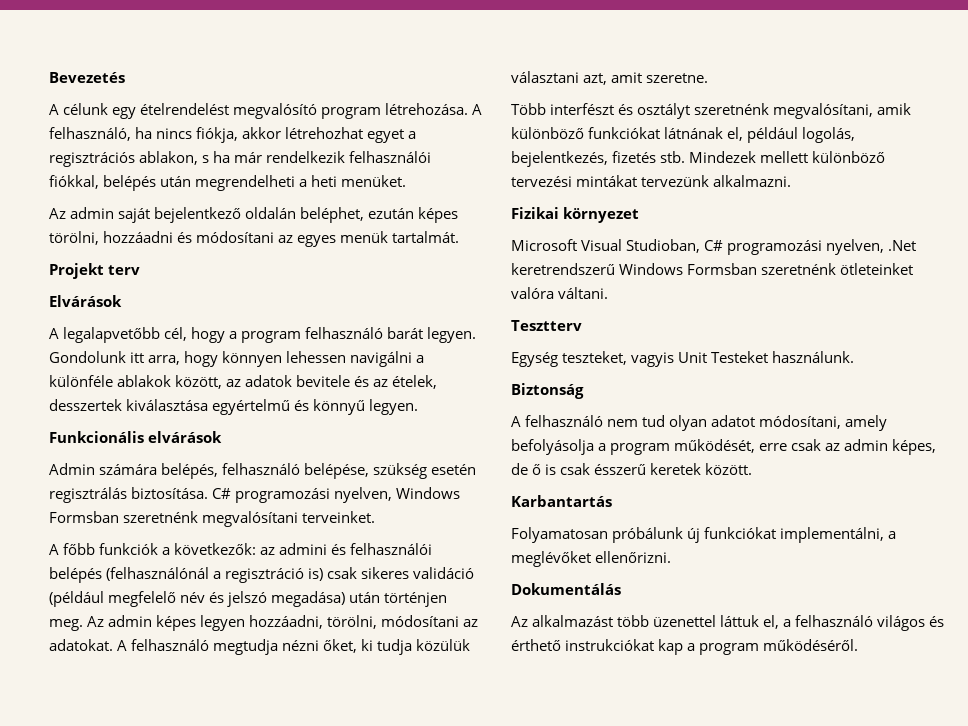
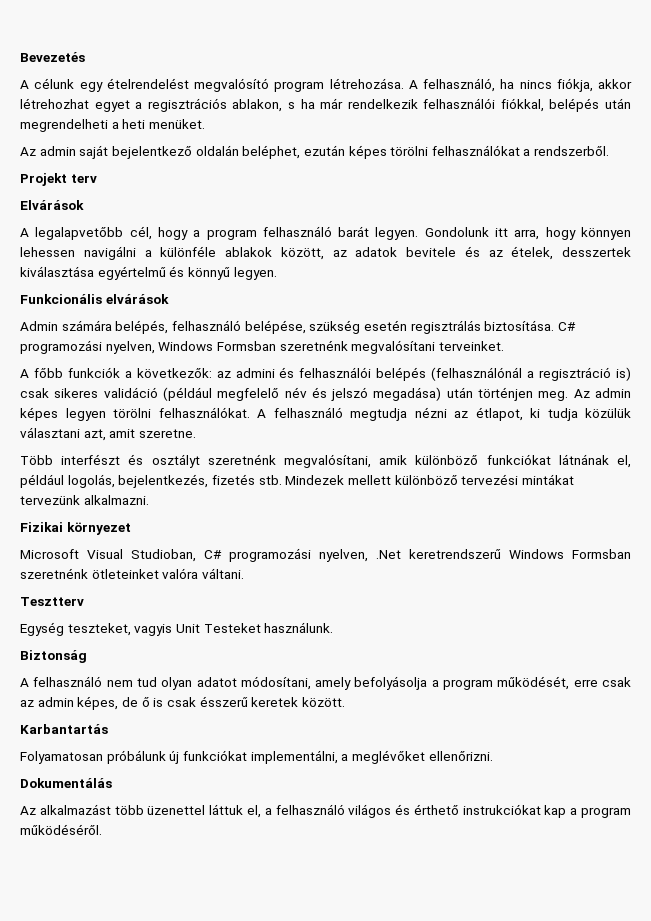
- Az admin saját bejelentkező oldalán beléphet, ezután képes törölni, hozzáadni és módosítani az egyes menük tartalmát.
+ Az admin saját bejelentkező oldalán beléphet, ezután képes törölni felhasználókat a rendszerből.
- Az admin képes legyen hozzáadni, törölni, módosítani az adatokat.
+ Az admin képes legyen törölni felhasználókat.
- A felhasználó megtudja nézni őket, ki tudja közülük választani azt, amit szeretne.
+ A felhasználó megtudja nézni az étlapot, ki tudja közülük választani azt, amit szeretne.

